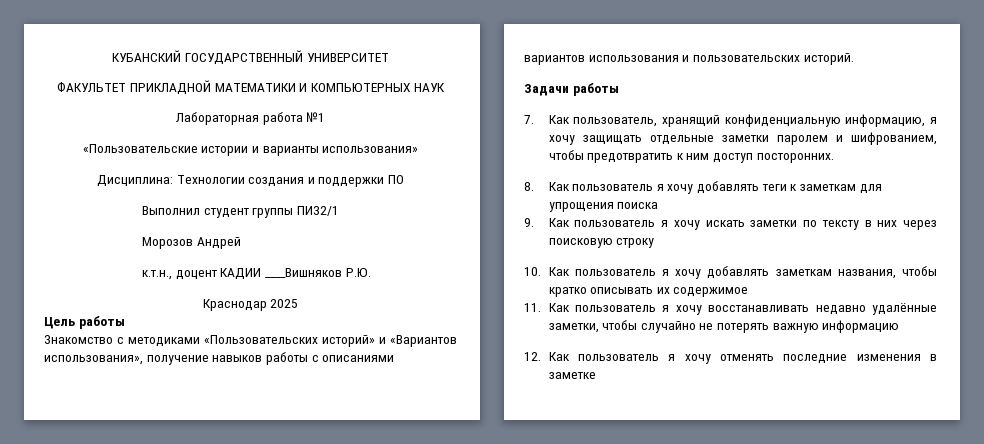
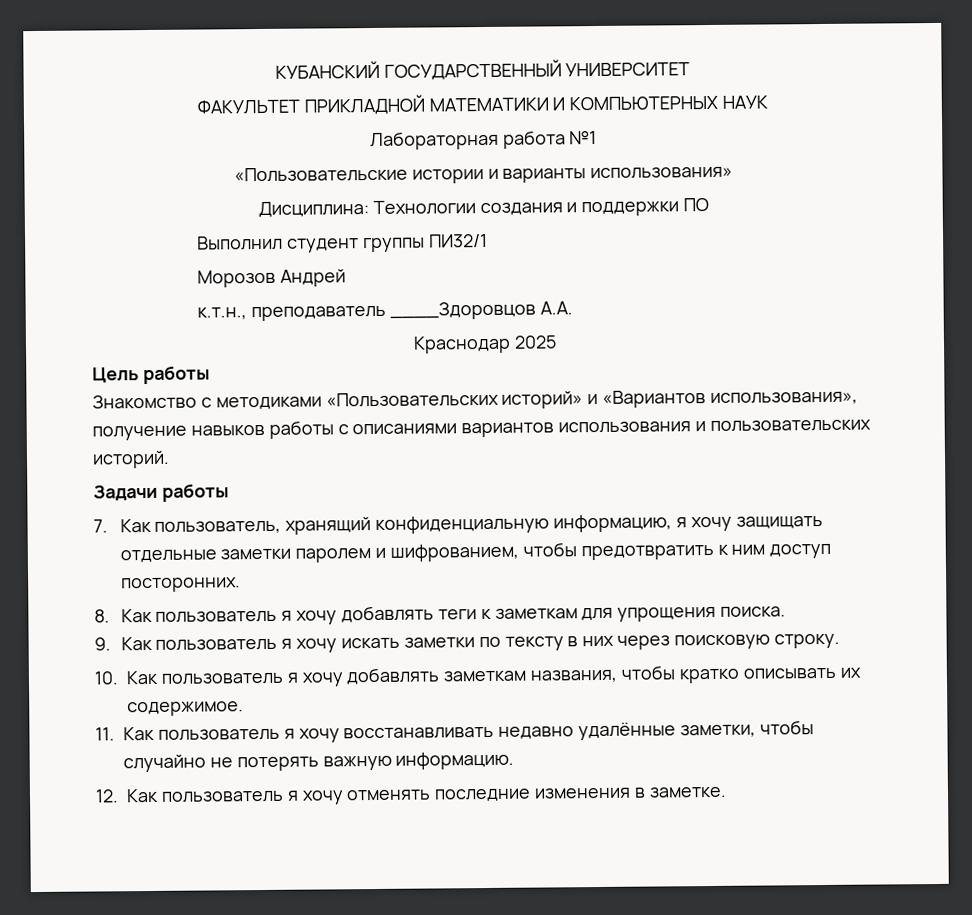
- к.т.н., доцент КАДИИ ____Вишняков Р.Ю.
+ к.т.н., преподаватель ____Здоровцов А.А.
- 8. Как пользователь я хочу добавлять теги к заметкам для упрощения поиска
+ 8. Как пользователь я хочу добавлять теги к заметкам для упрощения поиска.
- 9. Как пользователь я хочу искать заметки по тексту в них через поисковую строку
+ 9. Как пользователь я хочу искать заметки по тексту в них через поисковую строку.
- 10. Как пользователь я хочу добавлять заметкам названия, чтобы кратко описывать их содержимое
+ 10. Как пользователь я хочу добавлять заметкам названия, чтобы кратко описывать их содержимое.
- 11. Как пользователь я хочу восстанавливать недавно удалённые заметки, чтобы случайно не потерять важную информацию
+ 11. Как пользователь я хочу восстанавливать недавно удалённые заметки, чтобы случайно не потерять важную информацию.
- 12. Как пользователь я хочу отменять последние изменения в заметке
+ 12. Как пользователь я хочу отменять последние изменения в заметке.

